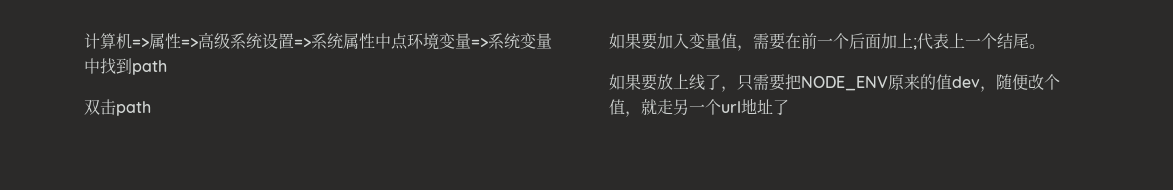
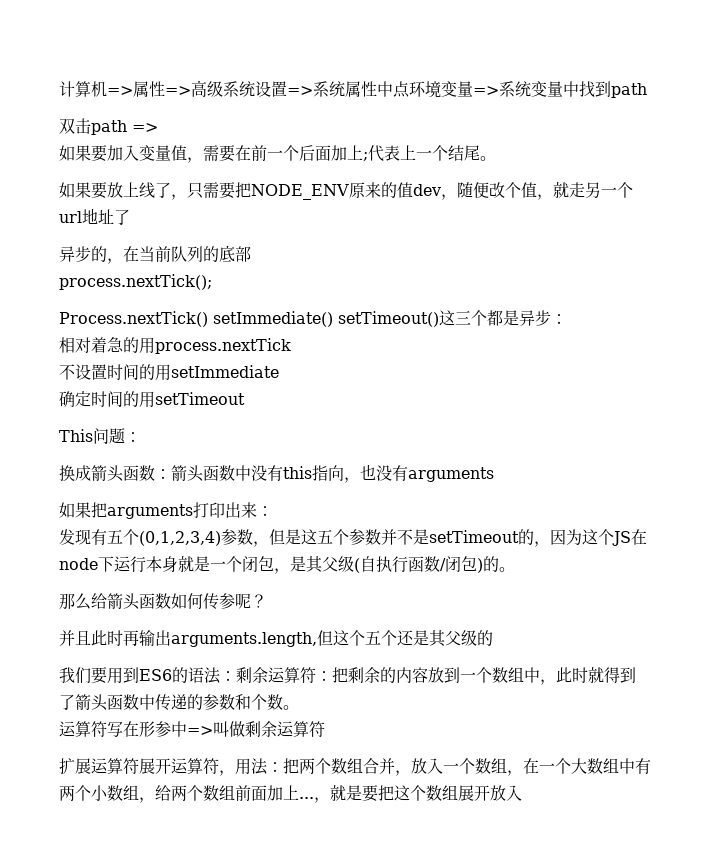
- 双击path
+ 双击path =>
+ 异步的，在当前队列的底部
+ process.nextTick();
+ Process.nextTick() setImmediate() setTimeout()这三个都是异步：
+ 相对着急的用process.nextTick
+ 不设置时间的用setImmediate
+ 确定时间的用setTimeout
+ This问题：
+ 换成箭头函数：箭头函数中没有this指向，也没有arguments
+ 如果把arguments打印出来：
+ 发现有五个(0,1,2,3,4)参数，但是这五个参数并不是setTimeout的，因为这个JS在node下运行本身就是一个闭包，是其父级(自执行函数/闭包)的。
+ 那么给箭头函数如何传参呢？
+ 并且此时再输出arguments.length,但这个五个还是其父级的
+ 我们要用到ES6的语法：剩余运算符：把剩余的内容放到一个数组中，此时就得到了箭头函数中传递的参数和个数。
+ 运算符写在形参中=>叫做剩余运算符
+ 扩展运算符展开运算符，用法：把两个数组合并，放入一个数组，在一个大数组中有两个小数组，给两个数组前面加上...，就是要把这个数组展开放入

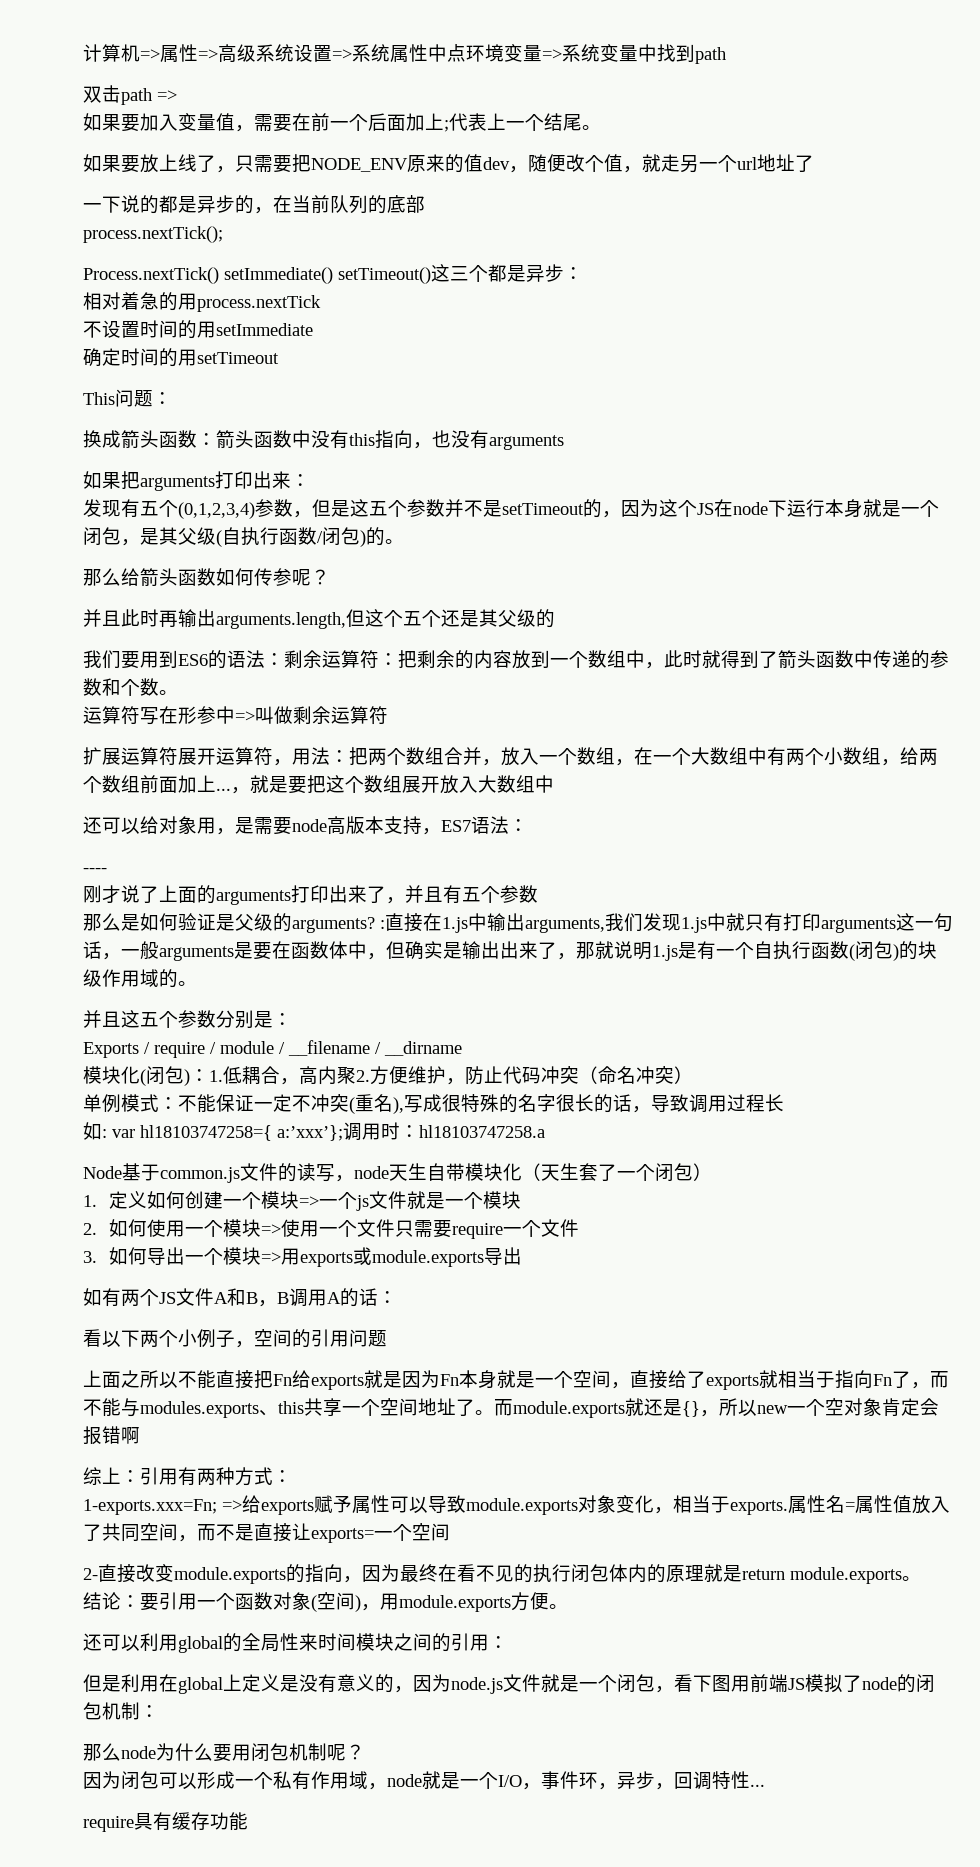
- 异步的，在当前队列的底部
+ 一下说的都是异步的，在当前队列的底部
- ，就是要把这个数组展开放入
+ ，就是要把这个数组展开放入大数组中
+ 还可以给对象用，是需要node高版本支持，ES7语法：
+ ----
+ 刚才说了上面的arguments打印出来了，并且有五个参数
+ 那么是如何验证是父级的arguments? :直接在1.js中输出arguments,我们发现1.js中就只有打印arguments这一句话，一般arguments是要在函数体中，但确实是输出出来了，那就说明1.js是有一个自执行函数(闭包)的块级作用域的。
+ 并且这五个参数分别是：
+ Exports / require / module / __filename / __dirname
+ 模块化(闭包)：1.低耦合，高内聚2.方便维护，防止代码冲突（命名冲突）
+ 单例模式：不能保证一定不冲突(重名),写成很特殊的名字很长的话，导致调用过程长
+ 如: var hl18103747258={ a:’xxx’};调用时：hl18103747258.a
+ Node基于common.js文件的读写，node天生自带模块化（天生套了一个闭包）
+ 1.定义如何创建一个模块=>一个js文件就是一个模块
+ 2.如何使用一个模块=>使用一个文件只需要require一个文件
+ 3.如何导出一个模块=>用exports或module.exports导出
+ 如有两个JS文件A和B，B调用A的话：
+ 看以下两个小例子，空间的引用问题
+ 上面之所以不能直接把Fn给exports就是因为Fn本身就是一个空间，直接给了exports就相当于指向Fn了，而不能与modules.exports、this共享一个空间地址了。而module.exports就还是{}，所以new一个空对象肯定会报错啊
+ 综上：引用有两种方式：
+ 1-exports.xxx=Fn; =>给exports赋予属性可以导致module.exports对象变化，相当于exports.属性名=属性值放入了共同空间，而不是直接让exports=一个空间
+ 2-直接改变module.exports的指向，因为最终在看不见的执行闭包体内的原理就是return module.exports。
+ 结论：要引用一个函数对象(空间)，用module.exports方便。
+ 还可以利用global的全局性来时间模块之间的引用：
+ 但是利用在global上定义是没有意义的，因为node.js文件就是一个闭包，看下图用前端JS模拟了node的闭包机制：
+ 那么node为什么要用闭包机制呢？
+ 因为闭包可以形成一个私有作用域，node就是一个I/O，事件环，异步，回调特性...
+ require具有缓存功能

